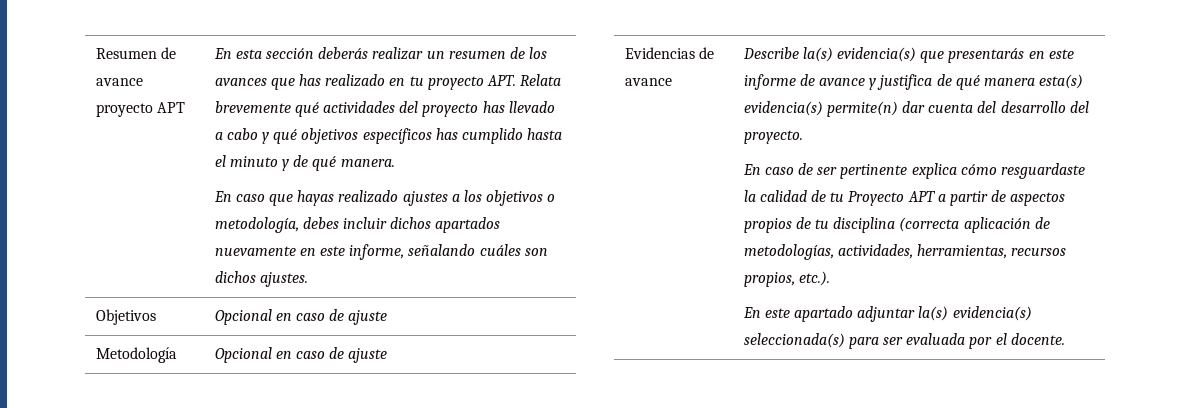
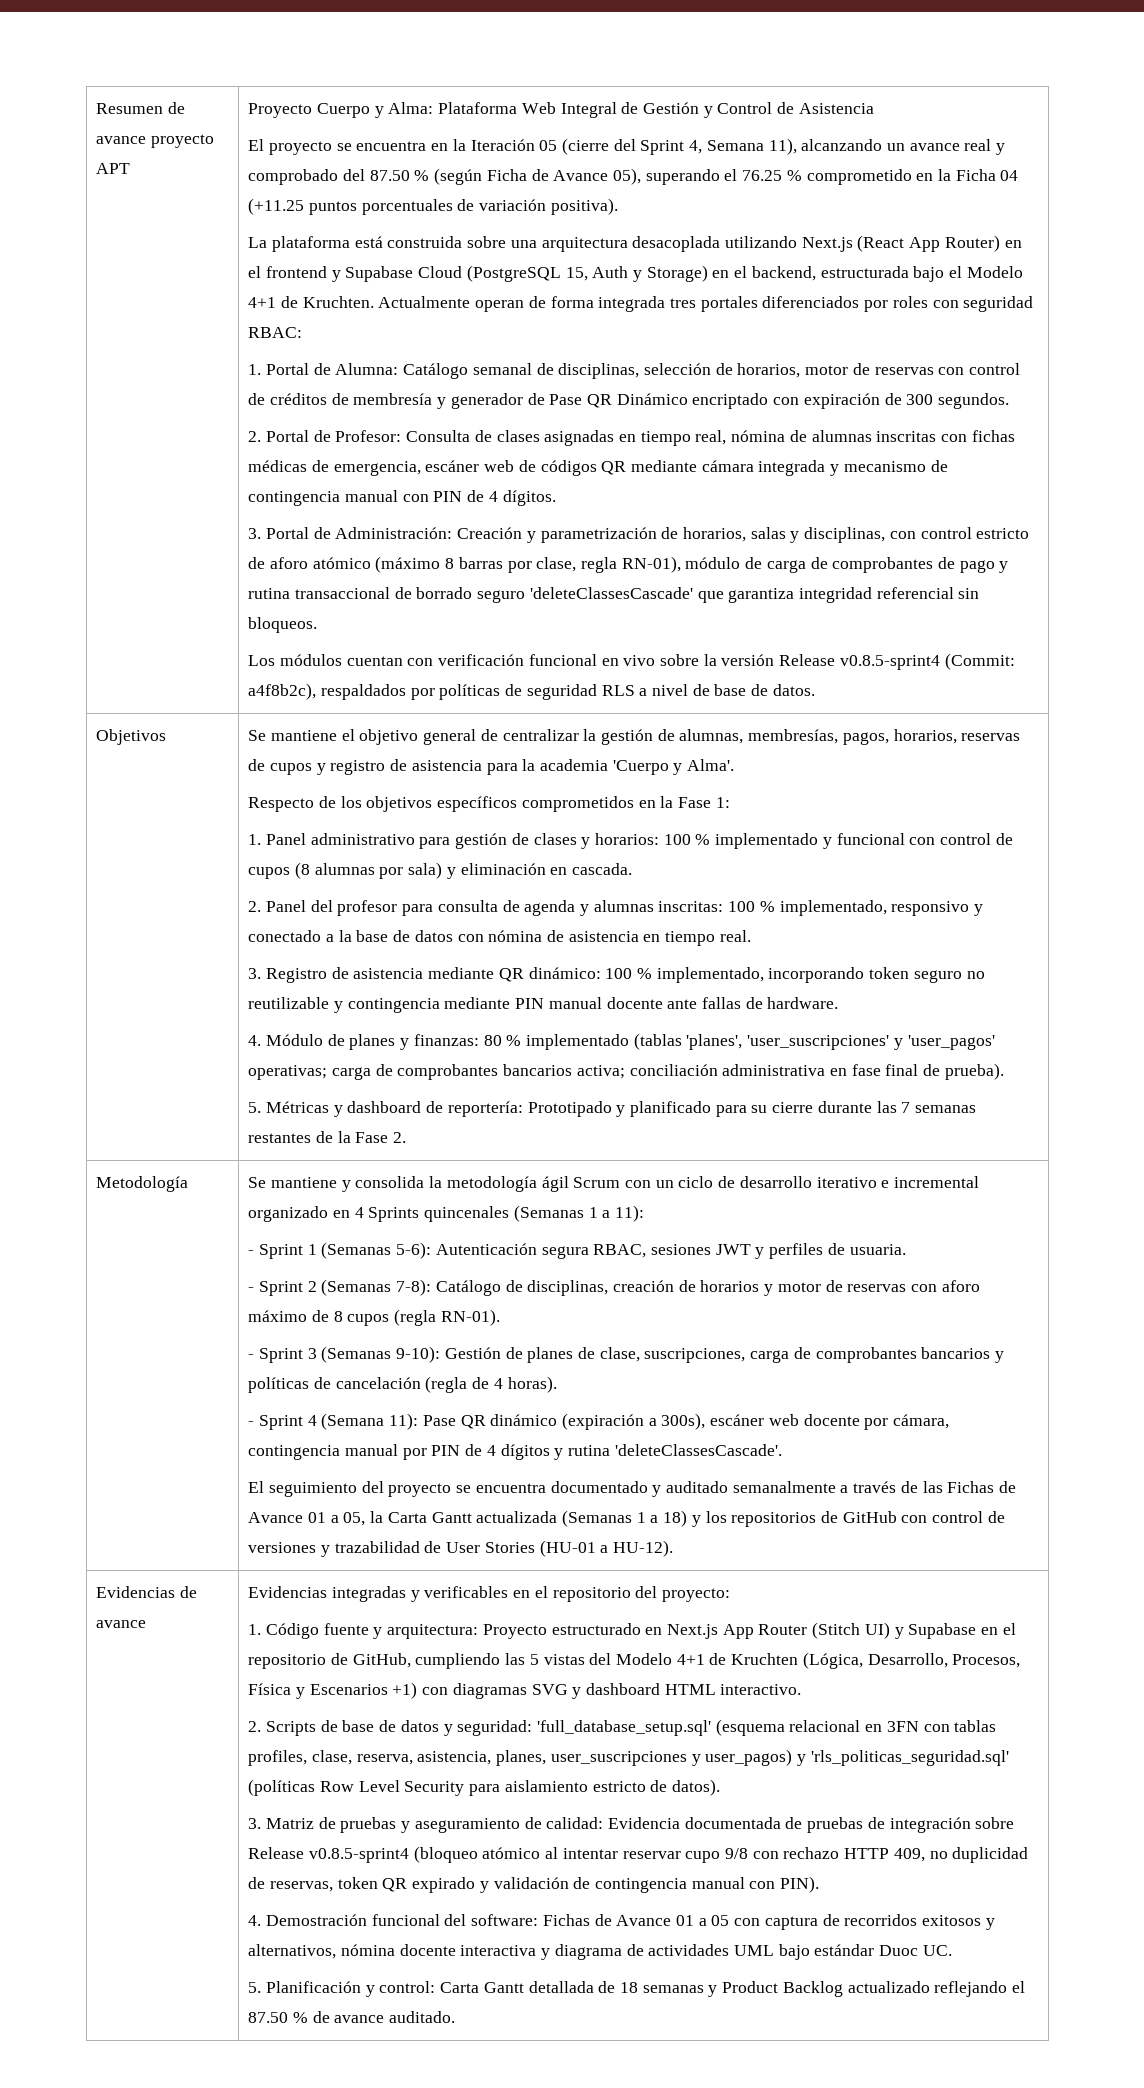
- En esta sección deberás realizar un resumen de los avances que has realizado en tu proyecto APT. Relata brevemente qué actividades del proyecto has llevado a cabo y qué objetivos específicos has cumplido hasta el minuto y de qué manera.
- En caso que hayas realizado ajustes a los objetivos o metodología, debes incluir dichos apartados nuevamente en este informe, señalando cuáles son dichos ajustes.
- Objetivos | Opcional en caso de ajuste
- Metodología | Opcional en caso de ajuste
- Evidencias de avance | Describe la(s) evidencia(s) que presentarás en este informe de avance y justifica de qué manera esta(s) evidencia(s) permite(n) dar cuenta del desarrollo del proyecto.
- En caso de ser pertinente explica cómo resguardaste la calidad de tu Proyecto APT a partir de aspectos propios de tu disciplina (correcta aplicación de metodologías, actividades, herramientas, recursos propios, etc.).
- En este apartado adjuntar la(s) evidencia(s) seleccionada(s) para ser evaluada por el docente.
+ Proyecto Cuerpo y Alma: Plataforma Web Integral de Gestión y Control de Asistencia
+ El proyecto se encuentra en la Iteración 05 (cierre del Sprint 4, Semana 11), alcanzando un avance real y comprobado del 87.50 % (según Ficha de Avance 05), superando el 76.25 % comprometido en la Ficha 04 (+11.25 puntos porcentuales de variación positiva).
+ La plataforma está construida sobre una arquitectura desacoplada utilizando Next.js (React App Router) en el frontend y Supabase Cloud (PostgreSQL 15, Auth y Storage) en el backend, estructurada bajo el Modelo 4+1 de Kruchten. Actualmente operan de forma integrada tres portales diferenciados por roles con seguridad RBAC:
+ 1. Portal de Alumna: Catálogo semanal de disciplinas, selección de horarios, motor de reservas con control de créditos de membresía y generador de Pase QR Dinámico encriptado con expiración de 300 segundos.
+ 2. Portal de Profesor: Consulta de clases asignadas en tiempo real, nómina de alumnas inscritas con fichas médicas de emergencia, escáner web de códigos QR mediante cámara integrada y mecanismo de contingencia manual con PIN de 4 dígitos.
+ 3. Portal de Administración: Creación y parametrización de horarios, salas y disciplinas, con control estricto de aforo atómico (máximo 8 barras por clase, regla RN-01), módulo de carga de comprobantes de pago y rutina transaccional de borrado seguro 'deleteClassesCascade' que garantiza integridad referencial sin bloqueos.
+ Los módulos cuentan con verificación funcional en vivo sobre la versión Release v0.8.5-sprint4 (Commit: a4f8b2c), respaldados por políticas de seguridad RLS a nivel de base de datos.
+ Objetivos | Se mantiene el objetivo general de centralizar la gestión de alumnas, membresías, pagos, horarios, reservas de cupos y registro de asistencia para la academia 'Cuerpo y Alma'.
+ Respecto de los objetivos específicos comprometidos en la Fase 1:
+ 1. Panel administrativo para gestión de clases y horarios: 100 % implementado y funcional con control de cupos (8 alumnas por sala) y eliminación en cascada.
+ 2. Panel del profesor para consulta de agenda y alumnas inscritas: 100 % implementado, responsivo y conectado a la base de datos con nómina de asistencia en tiempo real.
+ 3. Registro de asistencia mediante QR dinámico: 100 % implementado, incorporando token seguro no reutilizable y contingencia mediante PIN manual docente ante fallas de hardware.
+ 4. Módulo de planes y finanzas: 80 % implementado (tablas 'planes', 'user_suscripciones' y 'user_pagos' operativas; carga de comprobantes bancarios activa; conciliación administrativa en fase final de prueba).
+ 5. Métricas y dashboard de reportería: Prototipado y planificado para su cierre durante las 7 semanas restantes de la Fase 2.
+ Metodología | Se mantiene y consolida la metodología ágil Scrum con un ciclo de desarrollo iterativo e incremental organizado en 4 Sprints quincenales (Semanas 1 a 11):
+ - Sprint 1 (Semanas 5-6): Autenticación segura RBAC, sesiones JWT y perfiles de usuaria.
+ - Sprint 2 (Semanas 7-8): Catálogo de disciplinas, creación de horarios y motor de reservas con aforo máximo de 8 cupos (regla RN-01).
+ - Sprint 3 (Semanas 9-10): Gestión de planes de clase, suscripciones, carga de comprobantes bancarios y políticas de cancelación (regla de 4 horas).
+ - Sprint 4 (Semana 11): Pase QR dinámico (expiración a 300s), escáner web docente por cámara, contingencia manual por PIN de 4 dígitos y rutina 'deleteClassesCascade'.
+ El seguimiento del proyecto se encuentra documentado y auditado semanalmente a través de las Fichas de Avance 01 a 05, la Carta Gantt actualizada (Semanas 1 a 18) y los repositorios de GitHub con control de versiones y trazabilidad de User Stories (HU-01 a HU-12).
+ Evidencias de avance | Evidencias integradas y verificables en el repositorio del proyecto:
+ 1. Código fuente y arquitectura: Proyecto estructurado en Next.js App Router (Stitch UI) y Supabase en el repositorio de GitHub, cumpliendo las 5 vistas del Modelo 4+1 de Kruchten (Lógica, Desarrollo, Procesos, Física y Escenarios +1) con diagramas SVG y dashboard HTML interactivo.
+ 2. Scripts de base de datos y seguridad: 'full_database_setup.sql' (esquema relacional en 3FN con tablas profiles, clase, reserva, asistencia, planes, user_suscripciones y user_pagos) y 'rls_politicas_seguridad.sql' (políticas Row Level Security para aislamiento estricto de datos).
+ 3. Matriz de pruebas y aseguramiento de calidad: Evidencia documentada de pruebas de integración sobre Release v0.8.5-sprint4 (bloqueo atómico al intentar reservar cupo 9/8 con rechazo HTTP 409, no duplicidad de reservas, token QR expirado y validación de contingencia manual con PIN).
+ 4. Demostración funcional del software: Fichas de Avance 01 a 05 con captura de recorridos exitosos y alternativos, nómina docente interactiva y diagrama de actividades UML bajo estándar Duoc UC.
+ 5. Planificación y control: Carta Gantt detallada de 18 semanas y Product Backlog actualizado reflejando el 87.50 % de avance auditado.

